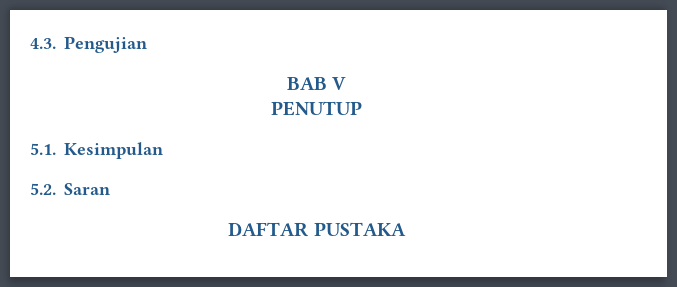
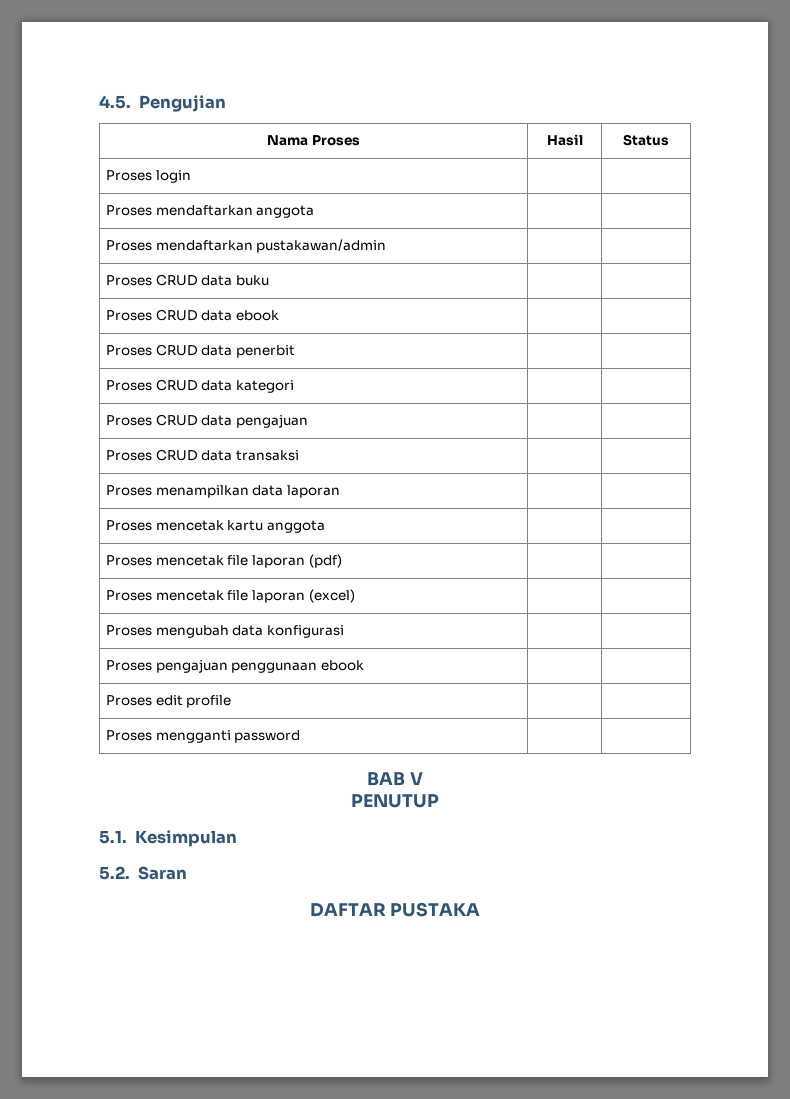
- 4.3. Pengujian
+ 4.5. Pengujian
+ Nama Proses | Hasil | Status
+ Proses login | |
+ Proses mendaftarkan anggota | |
+ Proses mendaftarkan pustakawan/admin | |
+ Proses CRUD data buku | |
+ Proses CRUD data ebook | |
+ Proses CRUD data penerbit | |
+ Proses CRUD data kategori | |
+ Proses CRUD data pengajuan | |
+ Proses CRUD data transaksi | |
+ Proses menampilkan data laporan | |
+ Proses mencetak kartu anggota | |
+ Proses mencetak file laporan (pdf) | |
+ Proses mencetak file laporan (excel) | |
+ Proses mengubah data konfigurasi | |
+ Proses pengajuan penggunaan ebook | |
+ Proses edit profile | |
+ Proses mengganti password | |

